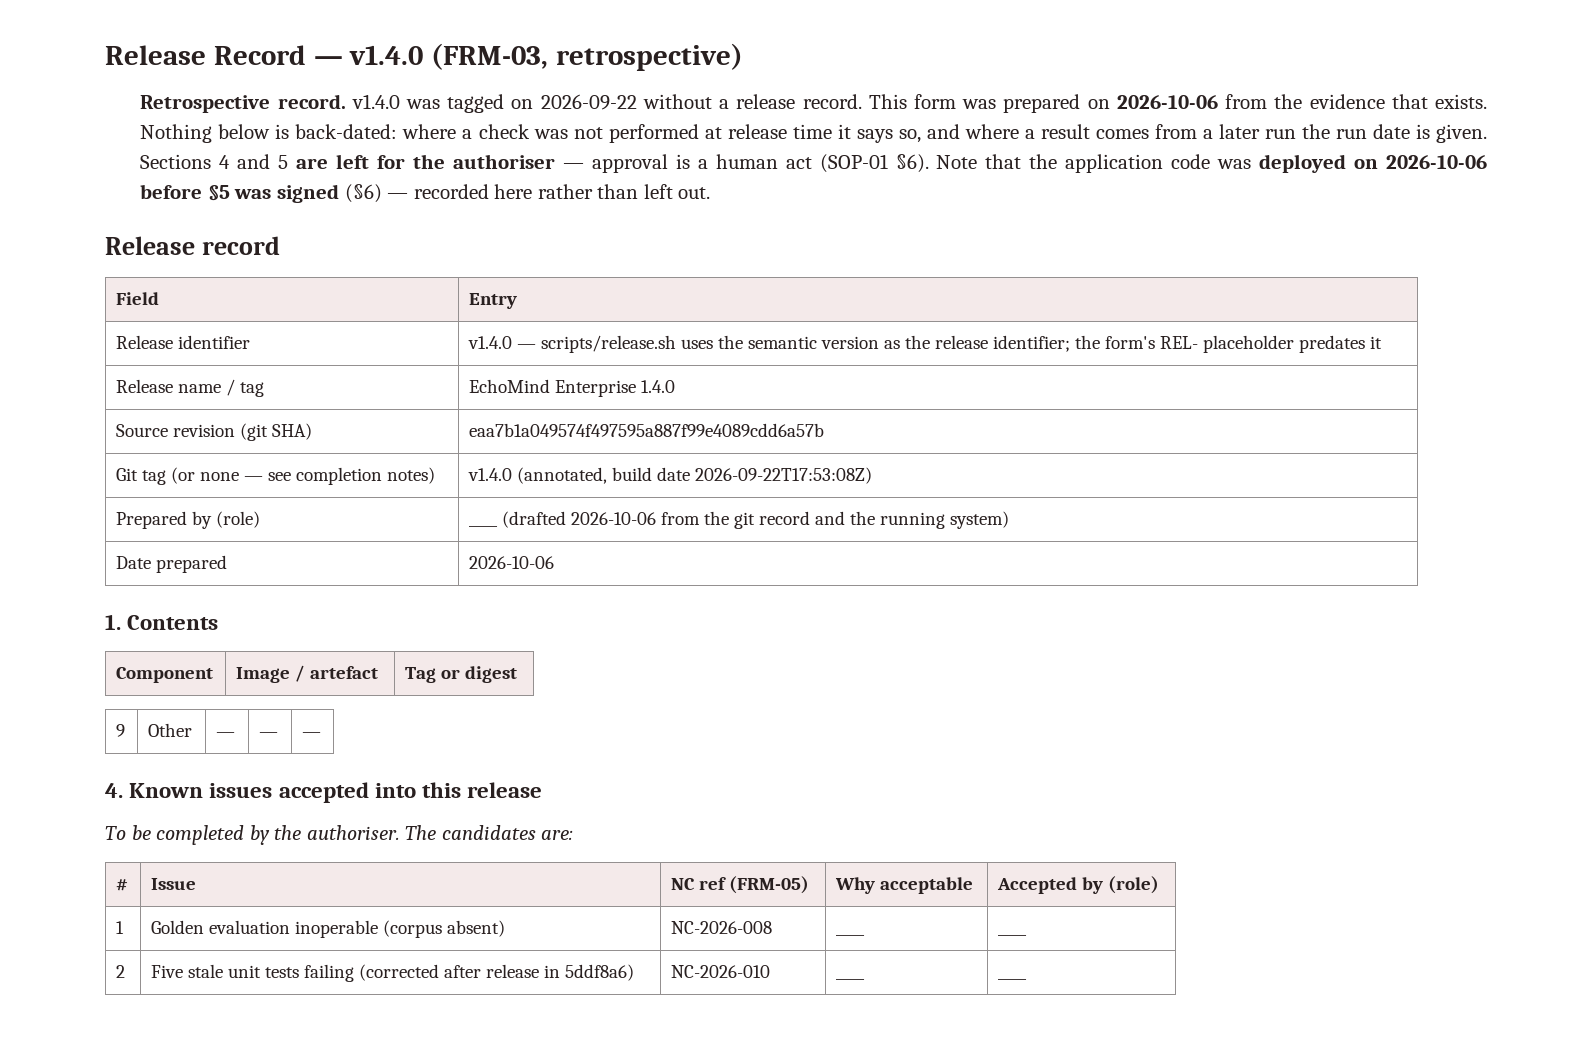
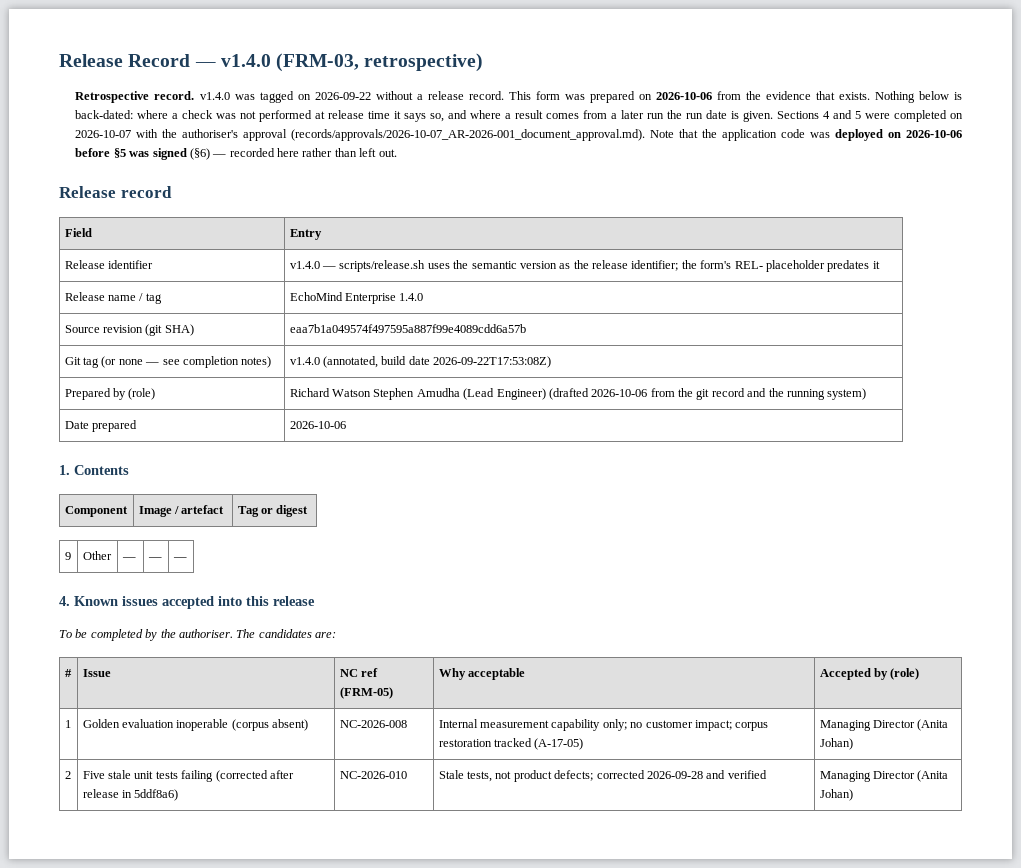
- Sections 4 and 5 are left for the authoriser — approval is a human act (SOP-01 §6). Note that the application code was deployed on 2026-10-06 before §5 was signed (§6) — recorded here rather than left out.
+ Sections 4 and 5 were completed on 2026-10-07 with the authoriser's approval (records/approvals/2026-10-07_AR-2026-001_document_approval.md). Note that the application code was deployed on 2026-10-06 before §5 was signed (§6) — recorded here rather than left out.
- Prepared by (role) | ____ (drafted 2026-10-06 from the git record and the running system)
+ Prepared by (role) | Richard Watson Stephen Amudha (Lead Engineer) (drafted 2026-10-06 from the git record and the running system)
- 1 | Golden evaluation inoperable (corpus absent) | NC-2026-008 | ____ | ____
+ 1 | Golden evaluation inoperable (corpus absent) | NC-2026-008 | Internal measurement capability only; no customer impact; corpus restoration tracked (A-17-05) | Managing Director (Anita Johan)
- 2 | Five stale unit tests failing (corrected after release in 5ddf8a6) | NC-2026-010 | ____ | ____
+ 2 | Five stale unit tests failing (corrected after release in 5ddf8a6) | NC-2026-010 | Stale tests, not product defects; corrected 2026-09-28 and verified | Managing Director (Anita Johan)

